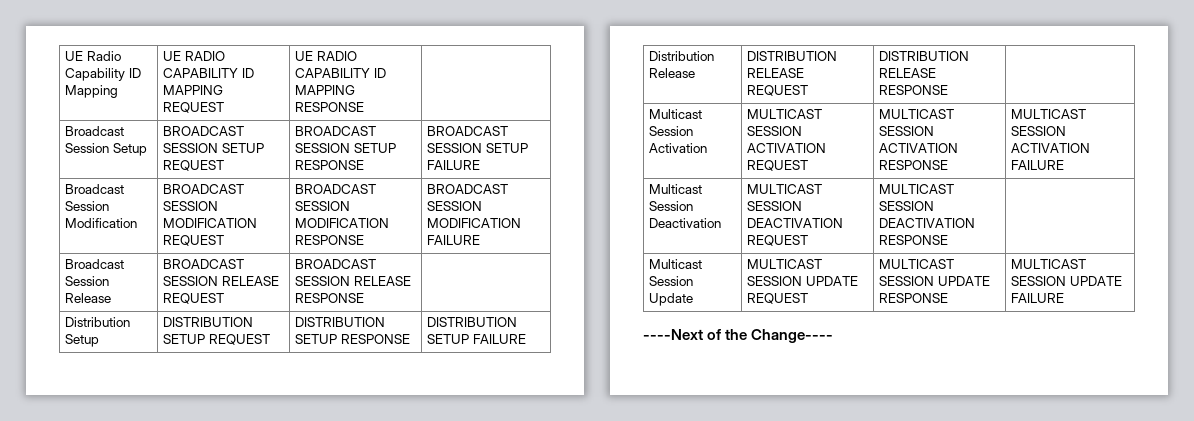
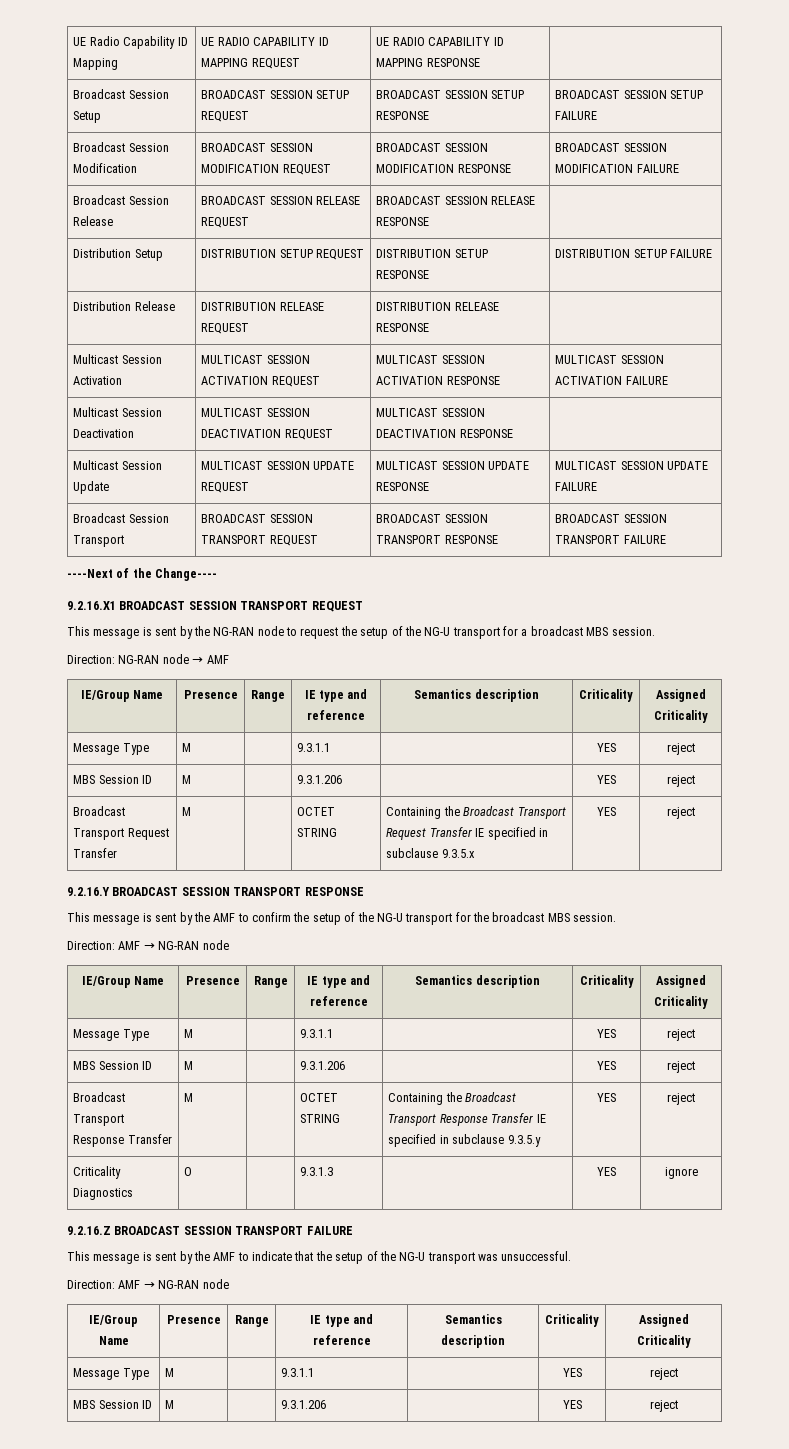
+ Broadcast Session Transport | BROADCAST SESSION TRANSPORT REQUEST | BROADCAST SESSION TRANSPORT RESPONSE | BROADCAST SESSION TRANSPORT FAILURE
  ----Next of the Change----
+ 9.2.16.X1 BROADCAST SESSION TRANSPORT REQUEST
+ This message is sent by the NG-RAN node to request the setup of the NG-U transport for a broadcast MBS session.
+ Direction: NG-RAN node → AMF
+ IE/Group Name | Presence | Range | IE type and reference | Semantics description | Criticality | Assigned Criticality
+ Message Type | M | | 9.3.1.1 | | YES | reject
+ MBS Session ID | M | | 9.3.1.206 | | YES | reject
+ Broadcast Transport Request Transfer | M | | OCTET STRING | Containing the Broadcast Transport Request Transfer IE specified in subclause 9.3.5.x | YES | reject
+ 9.2.16.Y BROADCAST SESSION TRANSPORT RESPONSE
+ This message is sent by the AMF to confirm the setup of the NG-U transport for the broadcast MBS session.
+ Direction: AMF → NG-RAN node
+ IE/Group Name | Presence | Range | IE type and reference | Semantics description | Criticality | Assigned Criticality
+ Message Type | M | | 9.3.1.1 | | YES | reject
+ MBS Session ID | M | | 9.3.1.206 | | YES | reject
+ Broadcast Transport Response Transfer | M | | OCTET STRING | Containing the Broadcast Transport Response Transfer IE specified in subclause 9.3.5.y | YES | reject
+ Criticality Diagnostics | O | | 9.3.1.3 | | YES | ignore
+ 9.2.16.Z BROADCAST SESSION TRANSPORT FAILURE
+ This message is sent by the AMF to indicate that the setup of the NG-U transport was unsuccessful.
+ Direction: AMF → NG-RAN node
+ IE/Group Name | Presence | Range | IE type and reference | Semantics description | Criticality | Assigned Criticality
+ Message Type | M | | 9.3.1.1 | | YES | reject
+ MBS Session ID | M | | 9.3.1.206 | | YES | reject

